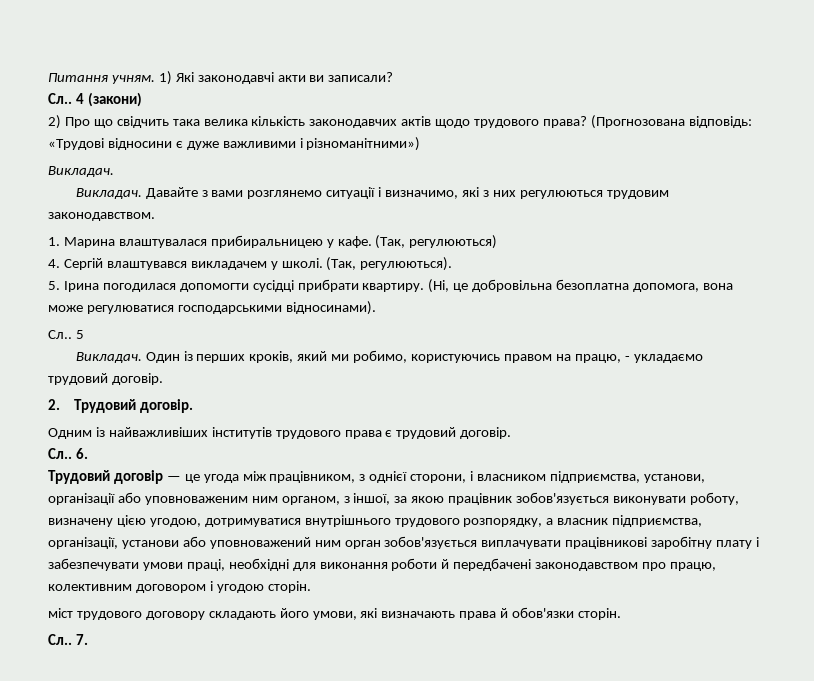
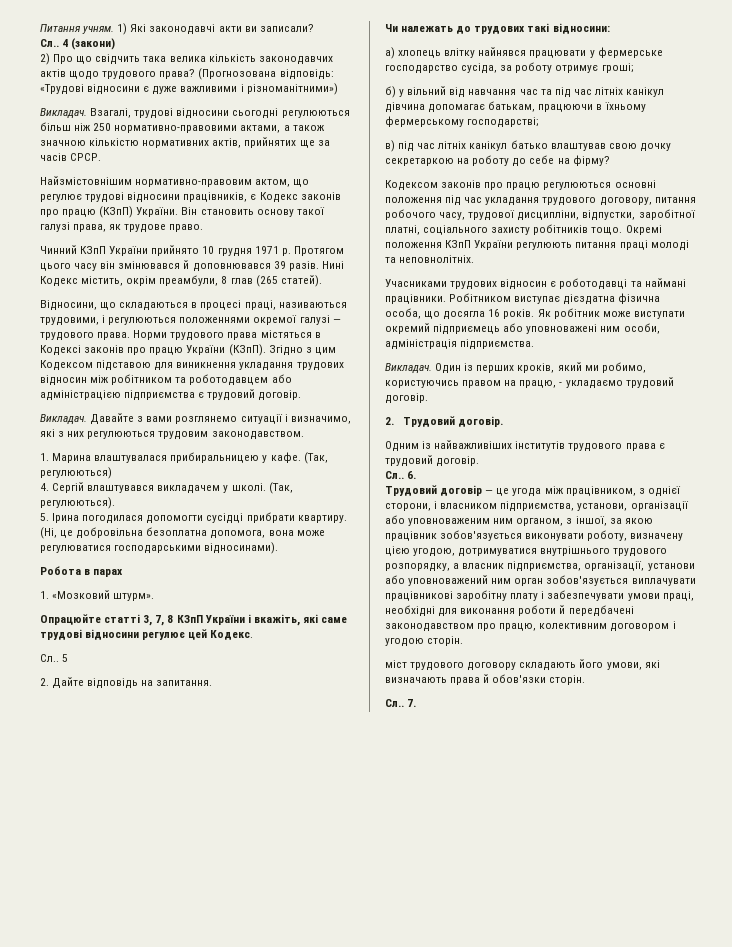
+ Взагалі, трудові відносини сьогодні регулюються більш ніж 250 нормативно-правовими актами, а також значною кількістю нормативних актів, прийнятих ще за часів СРСР.
+ Найзмістовнішим нормативно-правовим актом, що регулює трудові відносини працівників, є Кодекс законів про працю (КЗпП) України. Він становить основу такої галузі права, як трудове право.
+ Чинний КЗпП України прийнято 10 грудня 1971 р. Протягом цього часу він змінювався й доповнювався 39 разів. Нині Кодекс містить, окрім преамбули, 8 глав (265 статей).
+ Відносини, що складаються в процесі праці, називаються трудовими, і регулюються положеннями окремої галузі — трудового права. Норми трудового права містяться в Кодексі законів про працю України (КЗпП). Згідно з цим Кодексом підставою для виникнення укладання трудових відносин між робітником та роботодавцем або адміністрацією підприємства є трудовий договір.
+ Робота в парах
+ 1. «Мозковий штурм».
+ Опрацюйте статті 3, 7, 8 КЗпП України і вкажіть, які саме трудові відносини регулює цей Кодекс.
  Сл.. 5
+ 2. Дайте відповідь на запитання.
+ Чи належать до трудових такі відносини:
+ а) хлопець влітку найнявся працювати у фермерське господарство сусіда, за роботу отримує гроші;
+ б) у вільний від навчання час та під час літніх канікул дівчина допомагає батькам, працюючи в їхньому фермерському господарстві;
+ в) під час літніх канікул батько влаштував свою дочку секретаркою на роботу до себе на фірму?
+ Кодексом законів про працю регулюються основні положення під час укладання трудового договору, питання робочого часу, трудової дисципліни, відпустки, заробітної платні, соціального захисту робітників тощо. Окремі положення КЗпП України регулюють питання праці молоді та неповнолітніх.
+ Учасниками трудових відносин є роботодавці та наймані працівники. Робітником виступає дієздатна фізична особа, що досягла 16 років. Як робітник може виступати окремий підприємець або уповноважені ним особи, адміністрація підприємства.

